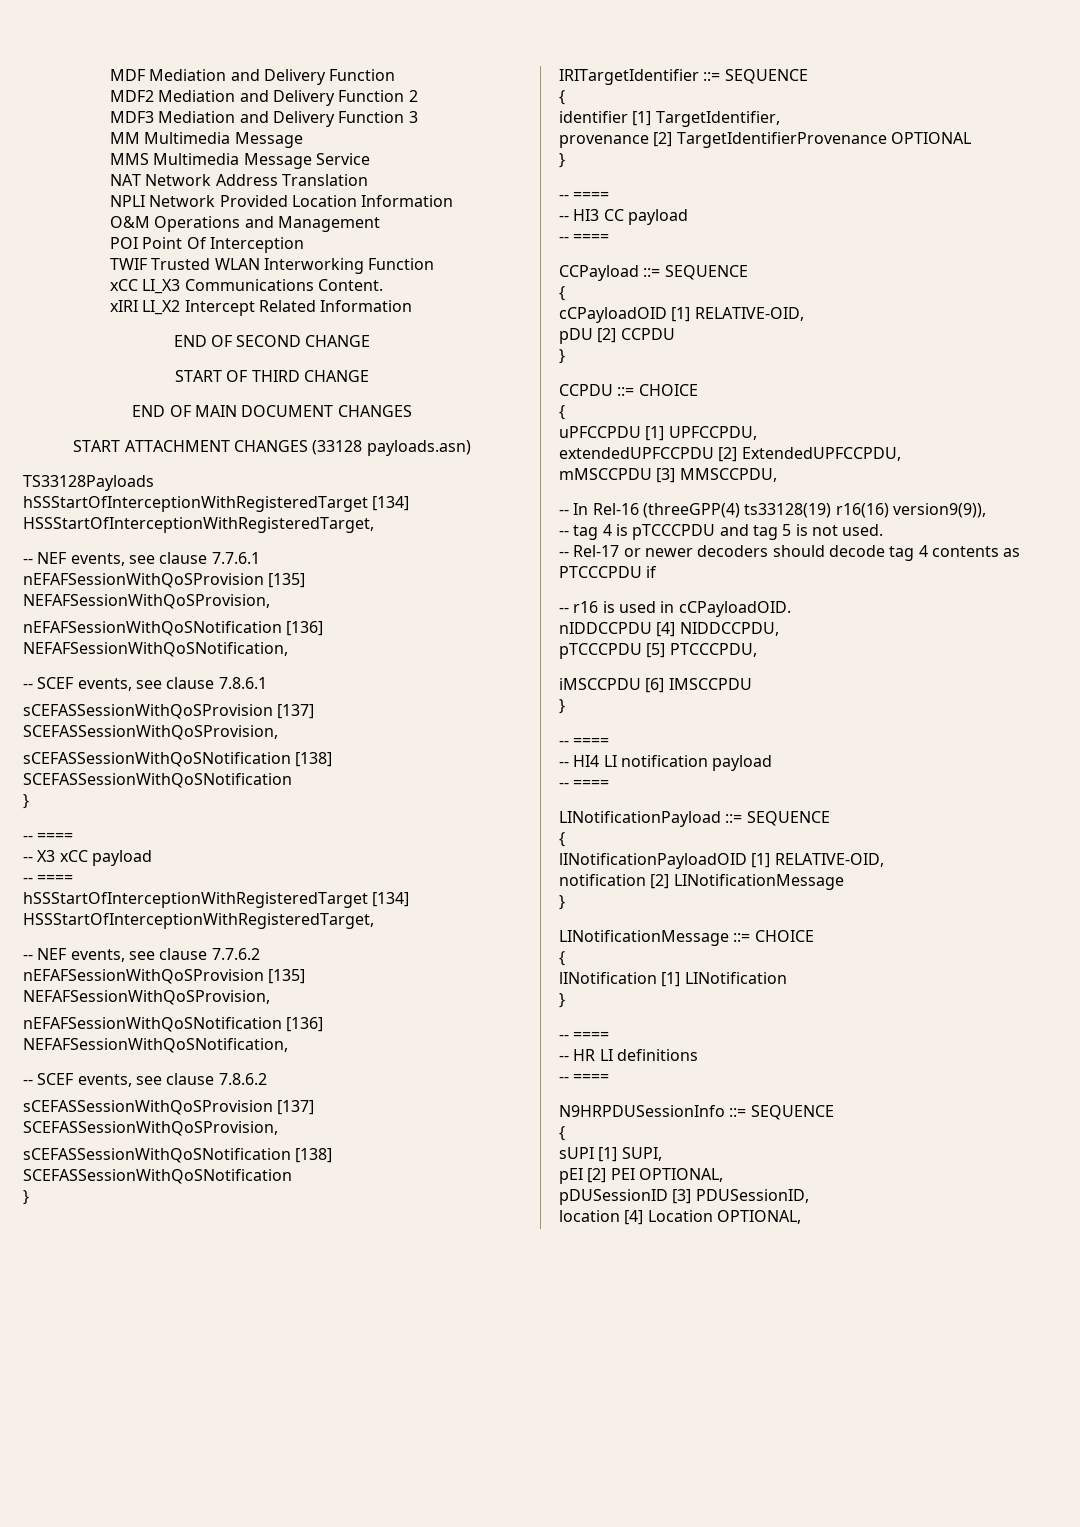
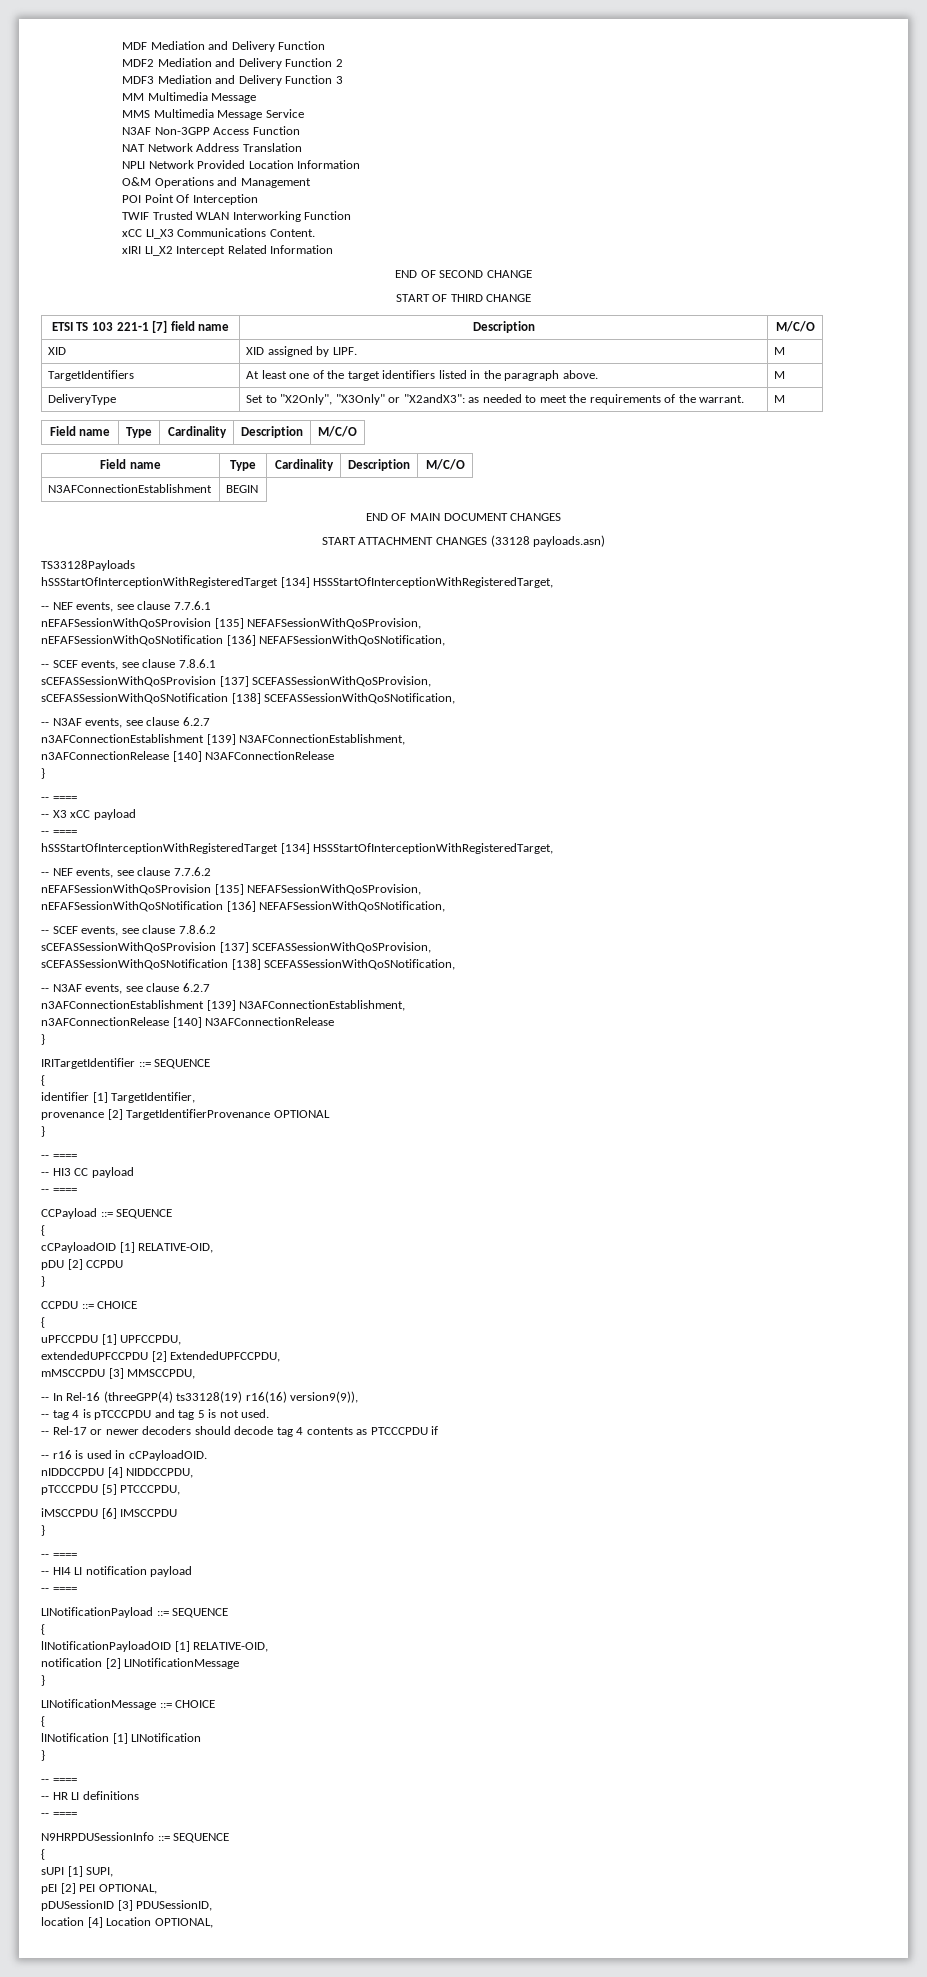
+ N3AF Non-3GPP Access Function
+ ETSI TS 103 221-1 [7] field name | Description | M/C/O
+ XID | XID assigned by LIPF. | M
+ TargetIdentifiers | At least one of the target identifiers listed in the paragraph above. | M
+ DeliveryType | Set to "X2Only", "X3Only" or "X2andX3": as needed to meet the requirements of the warrant. | M
+ Field name | Type | Cardinality | Description | M/C/O
+ Field name | Type | Cardinality | Description | M/C/O
+ N3AFConnectionEstablishment | BEGIN
  -- SCEF events, see clause 7.8.6.1
  sCEFASSessionWithQoSProvision [137] SCEFASSessionWithQoSProvision,
- sCEFASSessionWithQoSNotification [138] SCEFASSessionWithQoSNotification
+ sCEFASSessionWithQoSNotification [138] SCEFASSessionWithQoSNotification,
+ -- N3AF events, see clause 6.2.7
+ n3AFConnectionEstablishment [139] N3AFConnectionEstablishment,
+ n3AFConnectionRelease [140] N3AFConnectionRelease
  -- SCEF events, see clause 7.8.6.2
  sCEFASSessionWithQoSProvision [137] SCEFASSessionWithQoSProvision,
- sCEFASSessionWithQoSNotification [138] SCEFASSessionWithQoSNotification
+ sCEFASSessionWithQoSNotification [138] SCEFASSessionWithQoSNotification,
+ -- N3AF events, see clause 6.2.7
+ n3AFConnectionEstablishment [139] N3AFConnectionEstablishment,
+ n3AFConnectionRelease [140] N3AFConnectionRelease

